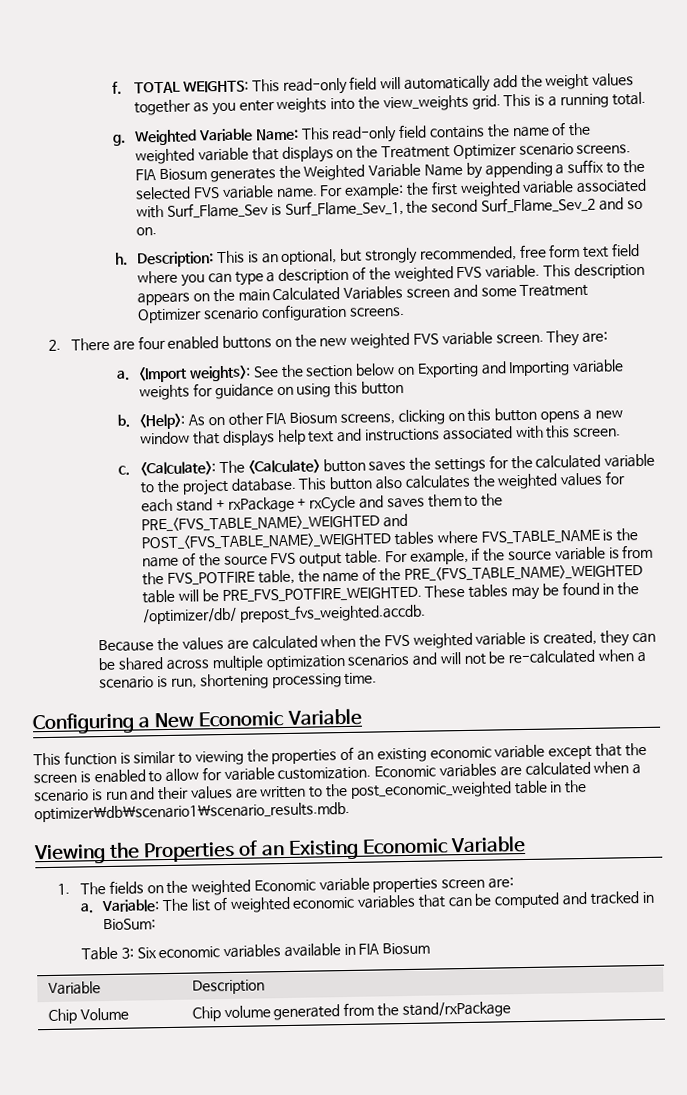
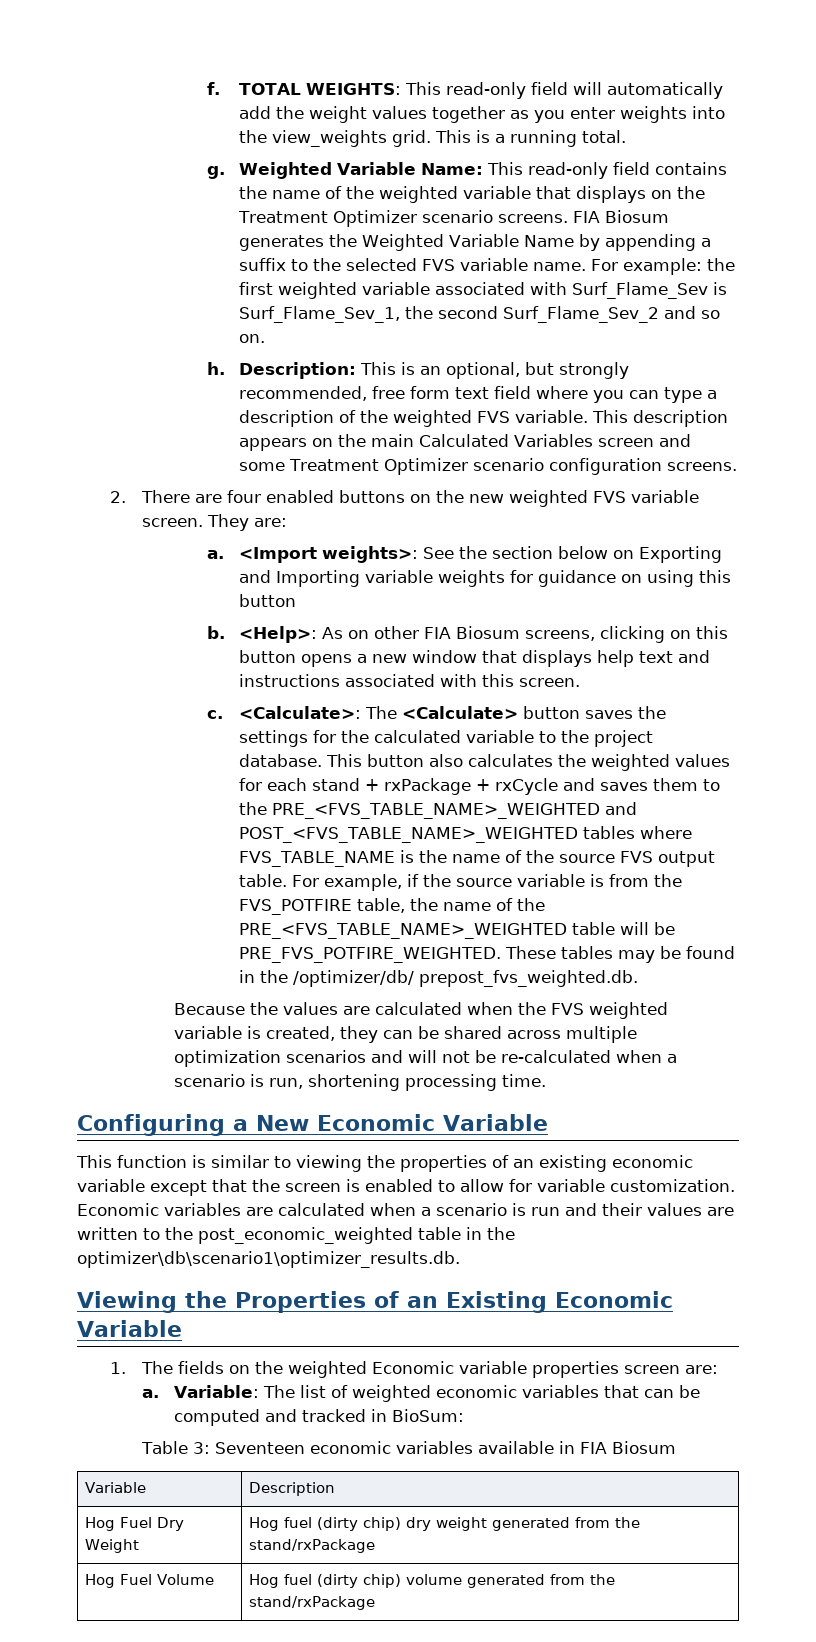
- These tables may be found in the /optimizer/db/ prepost_fvs_weighted.accdb.
+ These tables may be found in the /optimizer/db/ prepost_fvs_weighted.db.
- Economic variables are calculated when a scenario is run and their values are written to the post_economic_weighted table in the optimizer\db\scenario1\scenario_results.mdb.
+ Economic variables are calculated when a scenario is run and their values are written to the post_economic_weighted table in the optimizer\db\scenario1\optimizer_results.db.
- Table 3: Six economic variables available in FIA Biosum
+ Table 3: Seventeen economic variables available in FIA Biosum
- Chip Volume | Chip volume generated from the stand/rxPackage
+ Hog Fuel Dry Weight | Hog fuel (dirty chip) dry weight generated from the stand/rxPackage
+ Hog Fuel Volume | Hog fuel (dirty chip) volume generated from the stand/rxPackage

